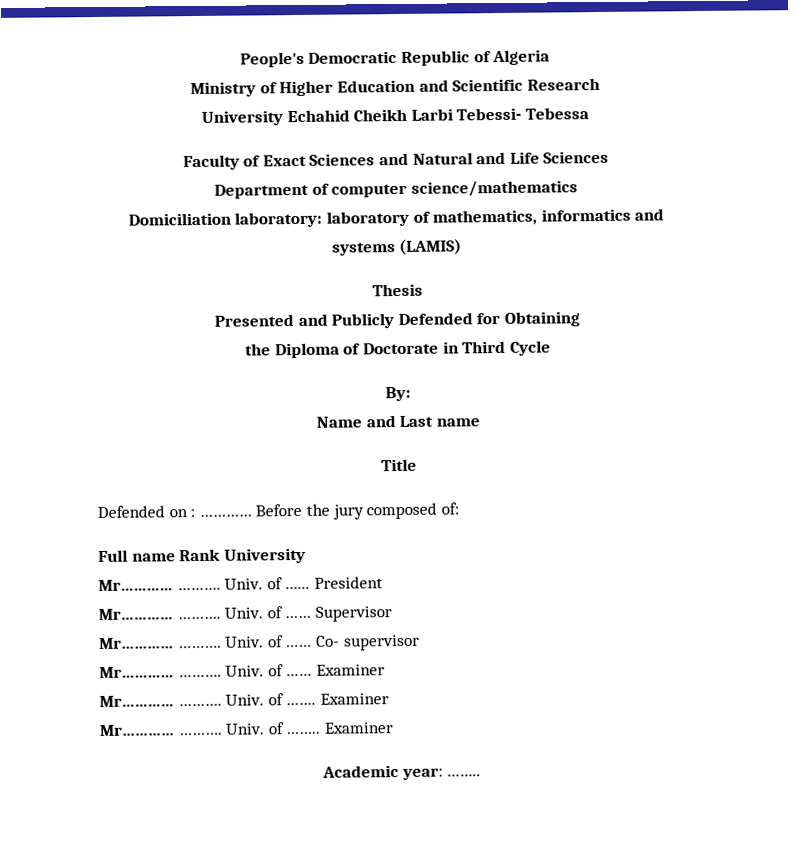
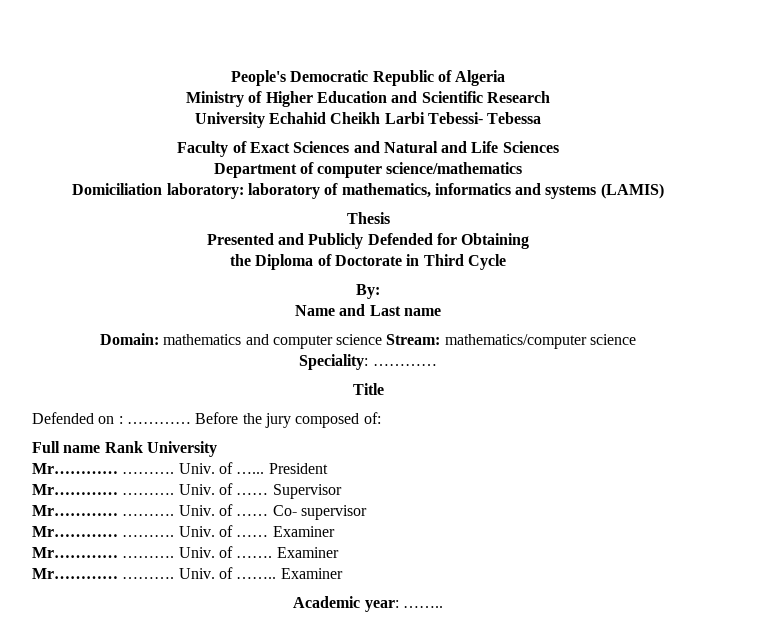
+ Domain: mathematics and computer science Stream: mathematics/computer science
+ Speciality: …………

